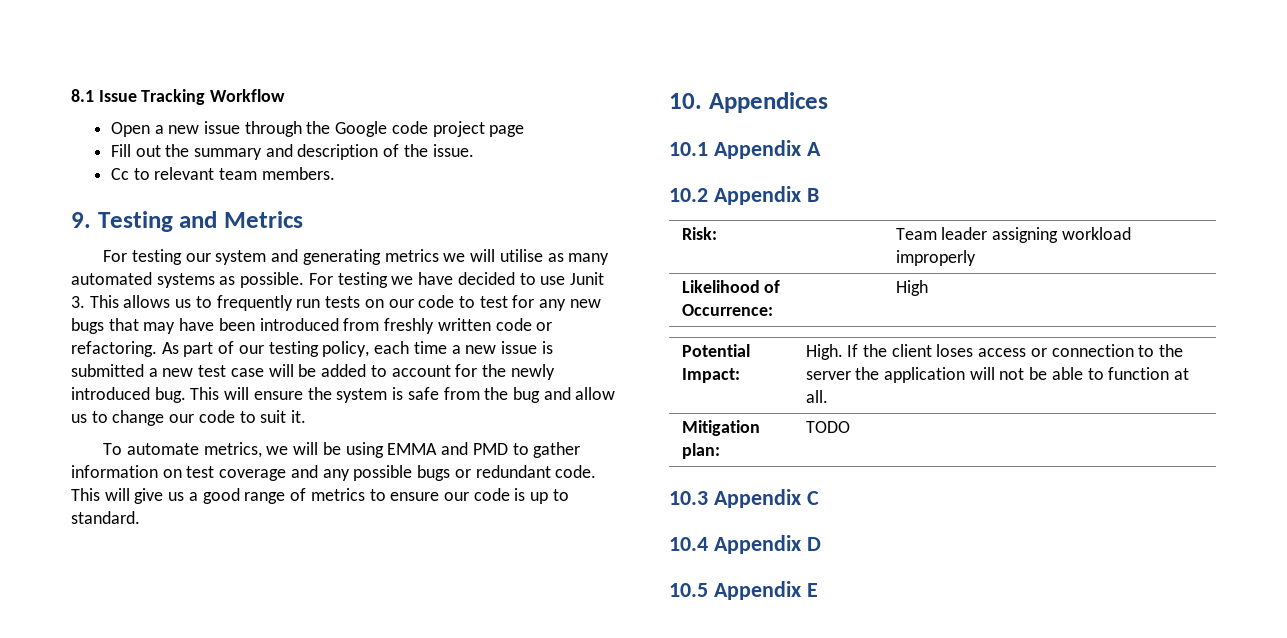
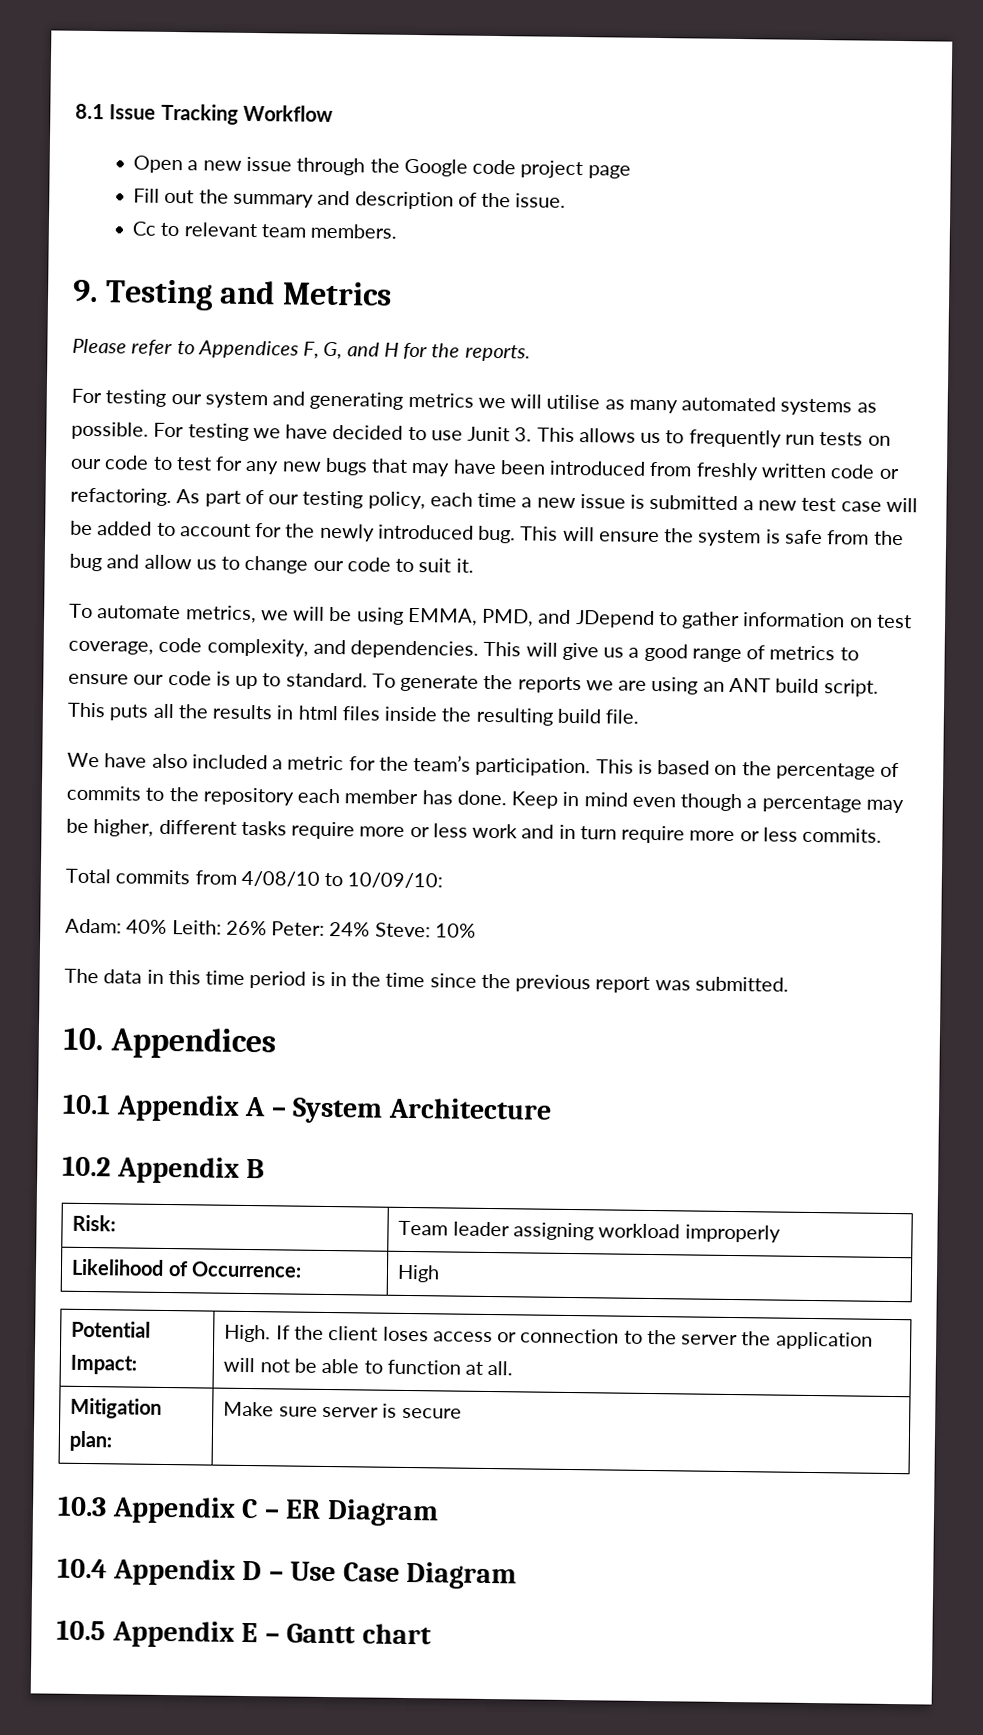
+ Please refer to Appendices F, G, and H for the reports.
- To automate metrics, we will be using EMMA and PMD to gather information on test coverage and any possible bugs or redundant code.
+ To automate metrics, we will be using EMMA, PMD, and JDepend to gather information on test coverage, code complexity, and dependencies.
+ To generate the reports we are using an ANT build script. This puts all the results in html files inside the resulting build file.
+ We have also included a metric for the team’s participation. This is based on the percentage of commits to the repository each member has done. Keep in mind even though a percentage may be higher, different tasks require more or less work and in turn require more or less commits.
+ Total commits from 4/08/10 to 10/09/10:
+ Adam: 40% Leith: 26% Peter: 24% Steve: 10%
+ The data in this time period is in the time since the previous report was submitted.
- 10.1 Appendix A
+ 10.1 Appendix A – System Architecture
- Mitigation plan: | TODO
+ Mitigation plan: | Make sure server is secure
- 10.3 Appendix C
+ 10.3 Appendix C – ER Diagram
- 10.4 Appendix D
+ 10.4 Appendix D – Use Case Diagram
- 10.5 Appendix E
+ 10.5 Appendix E – Gantt chart

